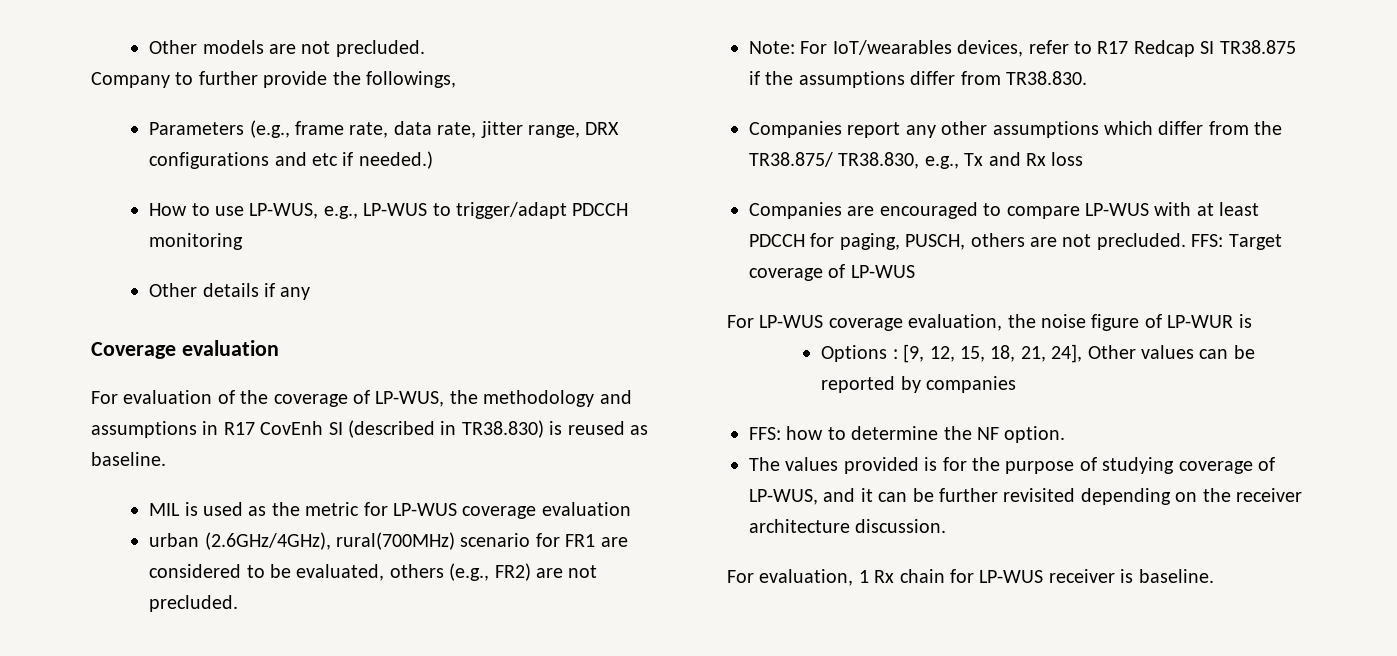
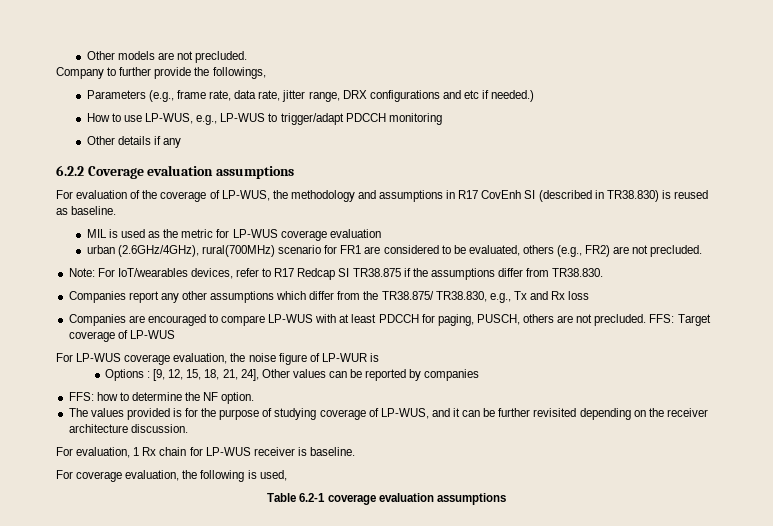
- Coverage evaluation
+ 6.2.2 Coverage evaluation assumptions
+ For coverage evaluation, the following is used,
+ Table 6.2-1 coverage evaluation assumptions

